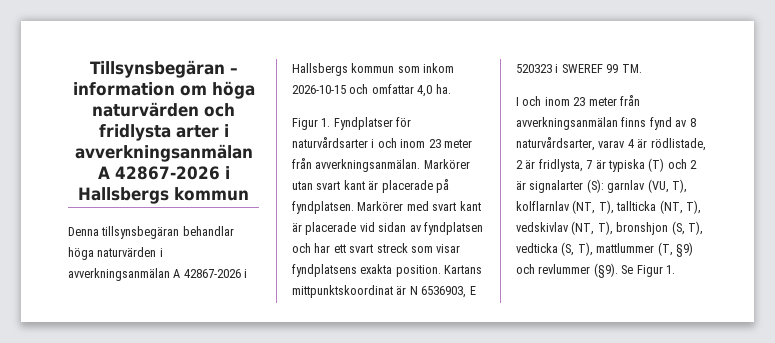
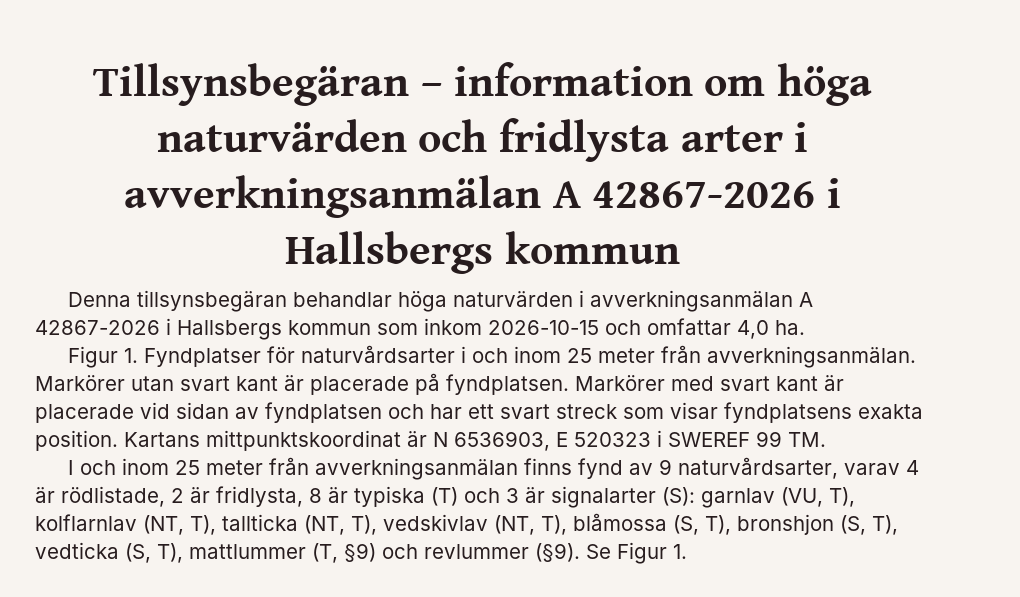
- Figur 1. Fyndplatser för naturvårdsarter i och inom 23 meter från avverkningsanmälan.
+ Figur 1. Fyndplatser för naturvårdsarter i och inom 25 meter från avverkningsanmälan.
- I och inom 23 meter från avverkningsanmälan finns fynd av 8 naturvårdsarter, varav 4 är rödlistade, 2 är fridlysta, 7 är typiska (T) och 2 är signalarter (S): garnlav (VU, T), kolflarnlav (NT, T), tallticka (NT, T), vedskivlav (NT, T), bronshjon (S, T), vedticka (S, T), mattlummer (T, §9) och revlummer (§9).
+ I och inom 25 meter från avverkningsanmälan finns fynd av 9 naturvårdsarter, varav 4 är rödlistade, 2 är fridlysta, 8 är typiska (T) och 3 är signalarter (S): garnlav (VU, T), kolflarnlav (NT, T), tallticka (NT, T), vedskivlav (NT, T), blåmossa (S, T), bronshjon (S, T), vedticka (S, T), mattlummer (T, §9) och revlummer (§9).

